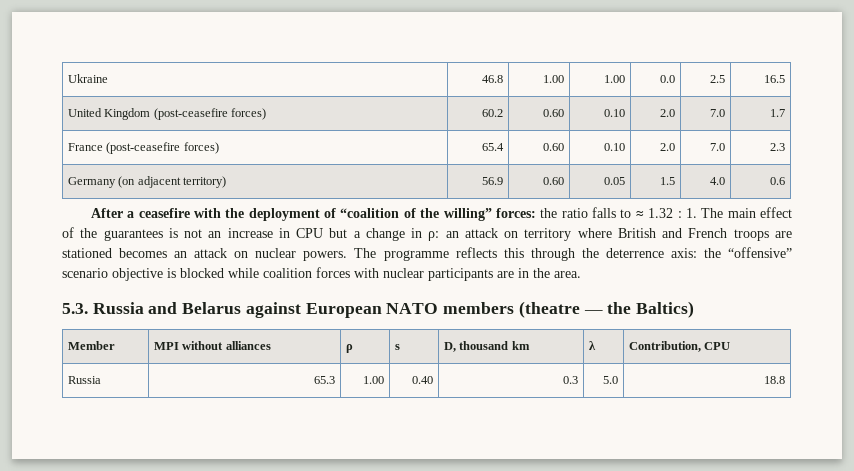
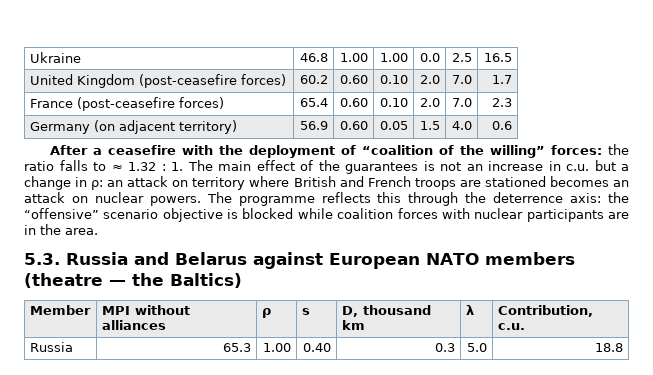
- After a ceasefire with the deployment of “coalition of the willing” forces: the ratio falls to ≈ 1.32 : 1. The main effect of the guarantees is not an increase in CPU but a change in ρ: an attack on territory where British and French troops are stationed becomes an attack on nuclear powers.
+ After a ceasefire with the deployment of “coalition of the willing” forces: the ratio falls to ≈ 1.32 : 1. The main effect of the guarantees is not an increase in c.u. but a change in ρ: an attack on territory where British and French troops are stationed becomes an attack on nuclear powers.
- Member | MPI without alliances | ρ | s | D, thousand km | λ | Contribution, CPU
+ Member | MPI without alliances | ρ | s | D, thousand km | λ | Contribution, c.u.

